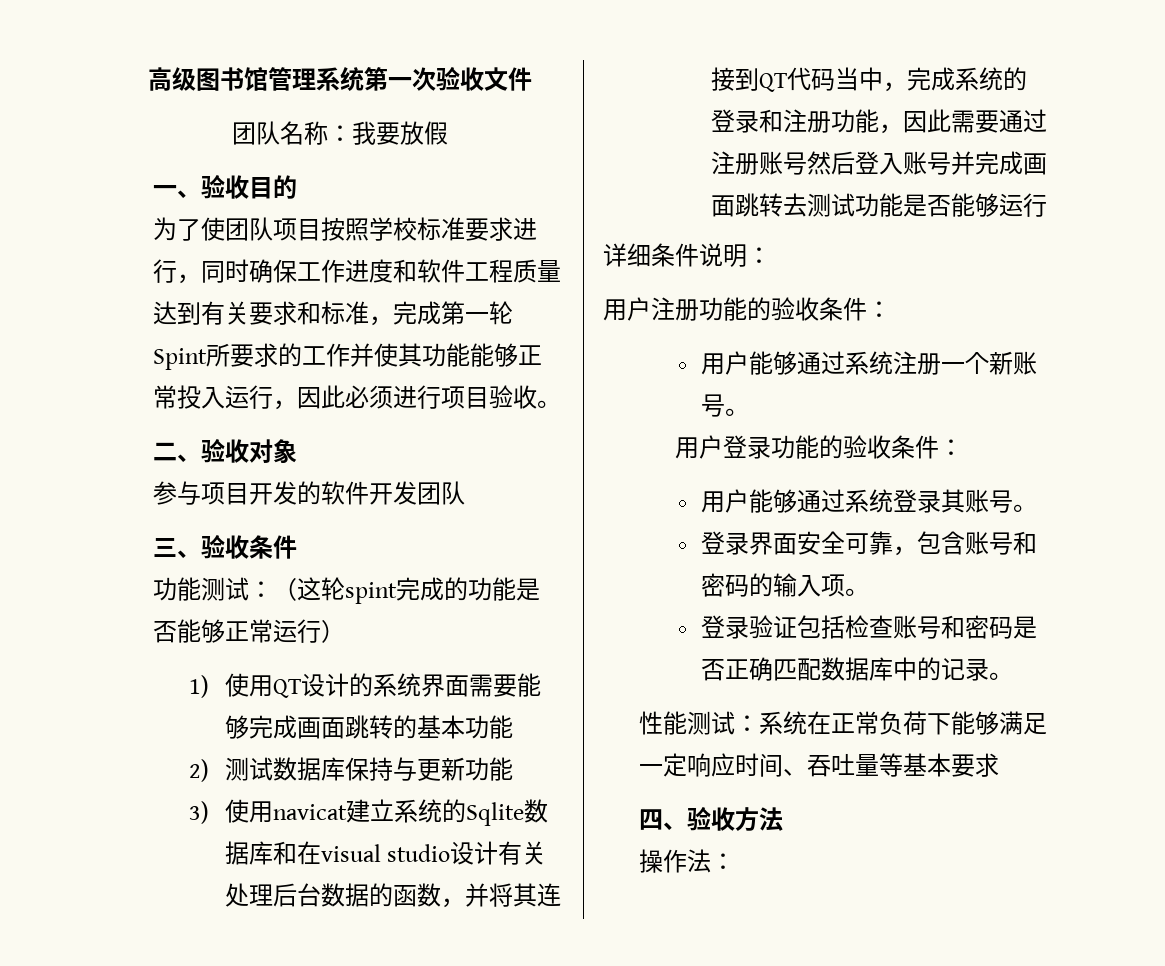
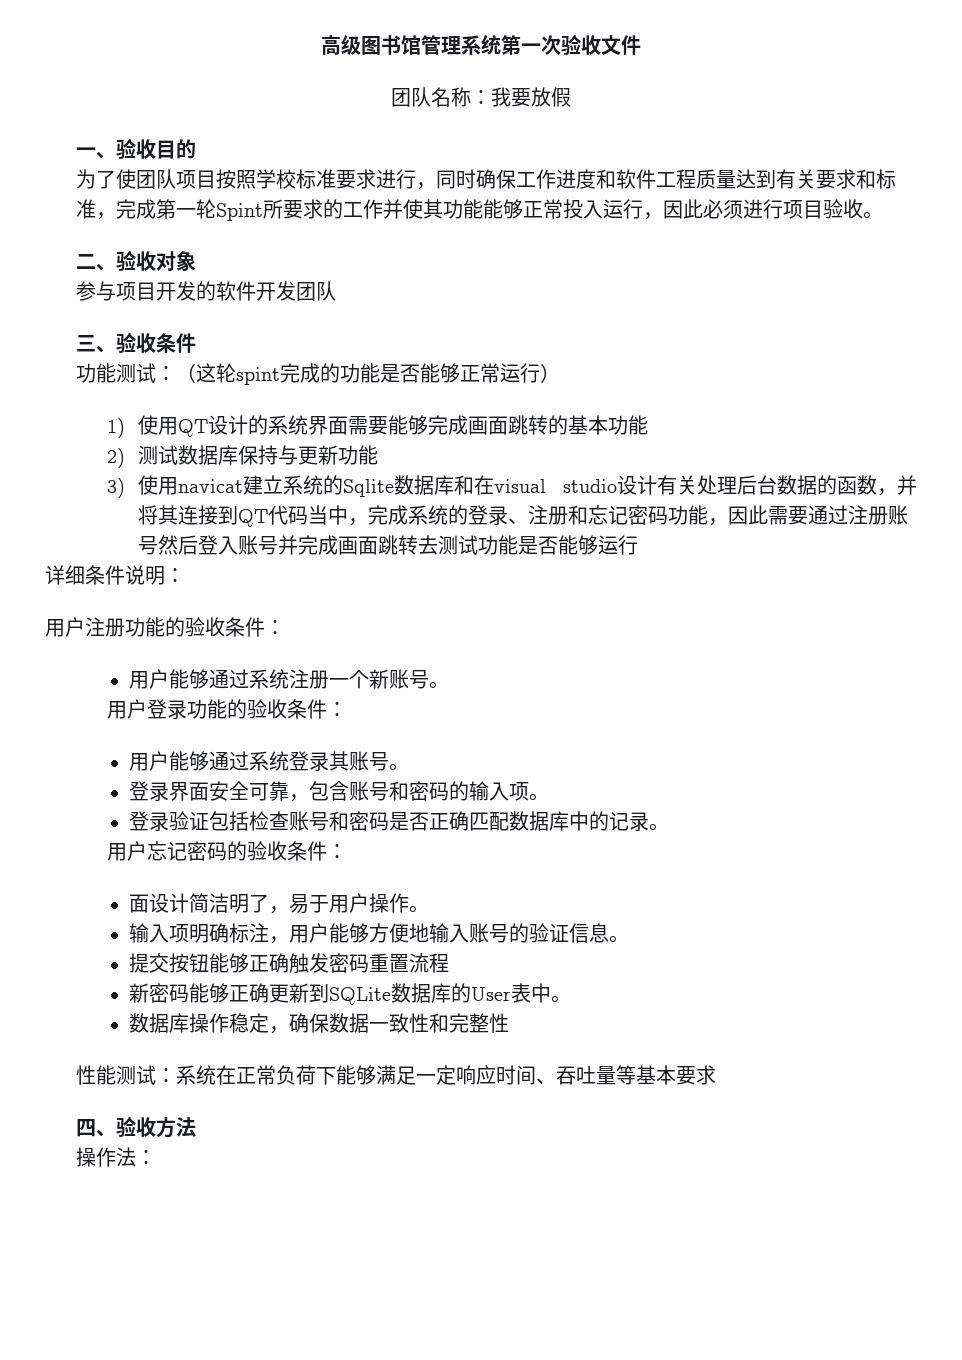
- 3)使用navicat建立系统的Sqlite数据库和在visual studio设计有关处理后台数据的函数，并将其连接到QT代码当中，完成系统的登录和注册功能，因此需要通过注册账号然后登入账号并完成画面跳转去测试功能是否能够运行
+ 3)使用navicat建立系统的Sqlite数据库和在visual studio设计有关处理后台数据的函数，并将其连接到QT代码当中，完成系统的登录、注册和忘记密码功能，因此需要通过注册账号然后登入账号并完成画面跳转去测试功能是否能够运行
+ 用户忘记密码的验收条件：
+ 面设计简洁明了，易于用户操作。
+ 输入项明确标注，用户能够方便地输入账号的验证信息。
+ 提交按钮能够正确触发密码重置流程
+ 新密码能够正确更新到SQLite数据库的User表中。
+ 数据库操作稳定，确保数据一致性和完整性

